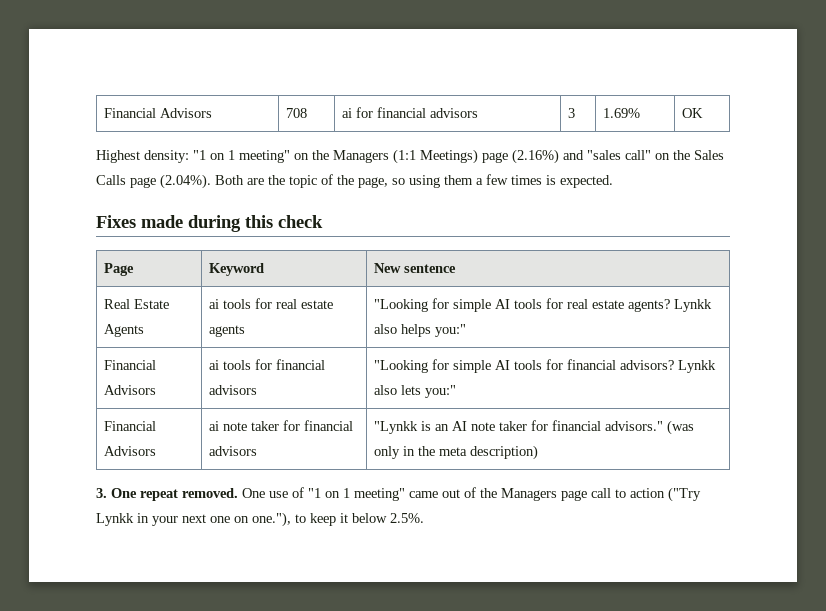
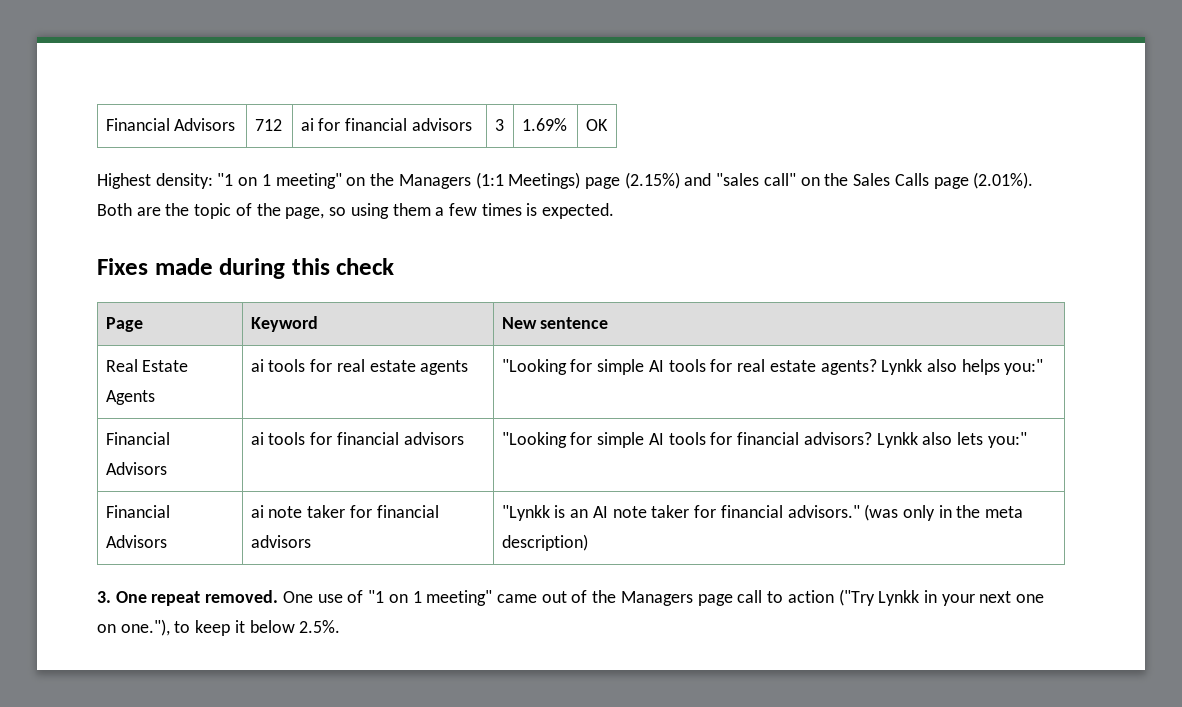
- Financial Advisors | 708 | ai for financial advisors | 3 | 1.69% | OK
+ Financial Advisors | 712 | ai for financial advisors | 3 | 1.69% | OK
- Highest density: "1 on 1 meeting" on the Managers (1:1 Meetings) page (2.16%) and "sales call" on the Sales Calls page (2.04%). Both are the topic of the page, so using them a few times is expected.
+ Highest density: "1 on 1 meeting" on the Managers (1:1 Meetings) page (2.15%) and "sales call" on the Sales Calls page (2.01%). Both are the topic of the page, so using them a few times is expected.

